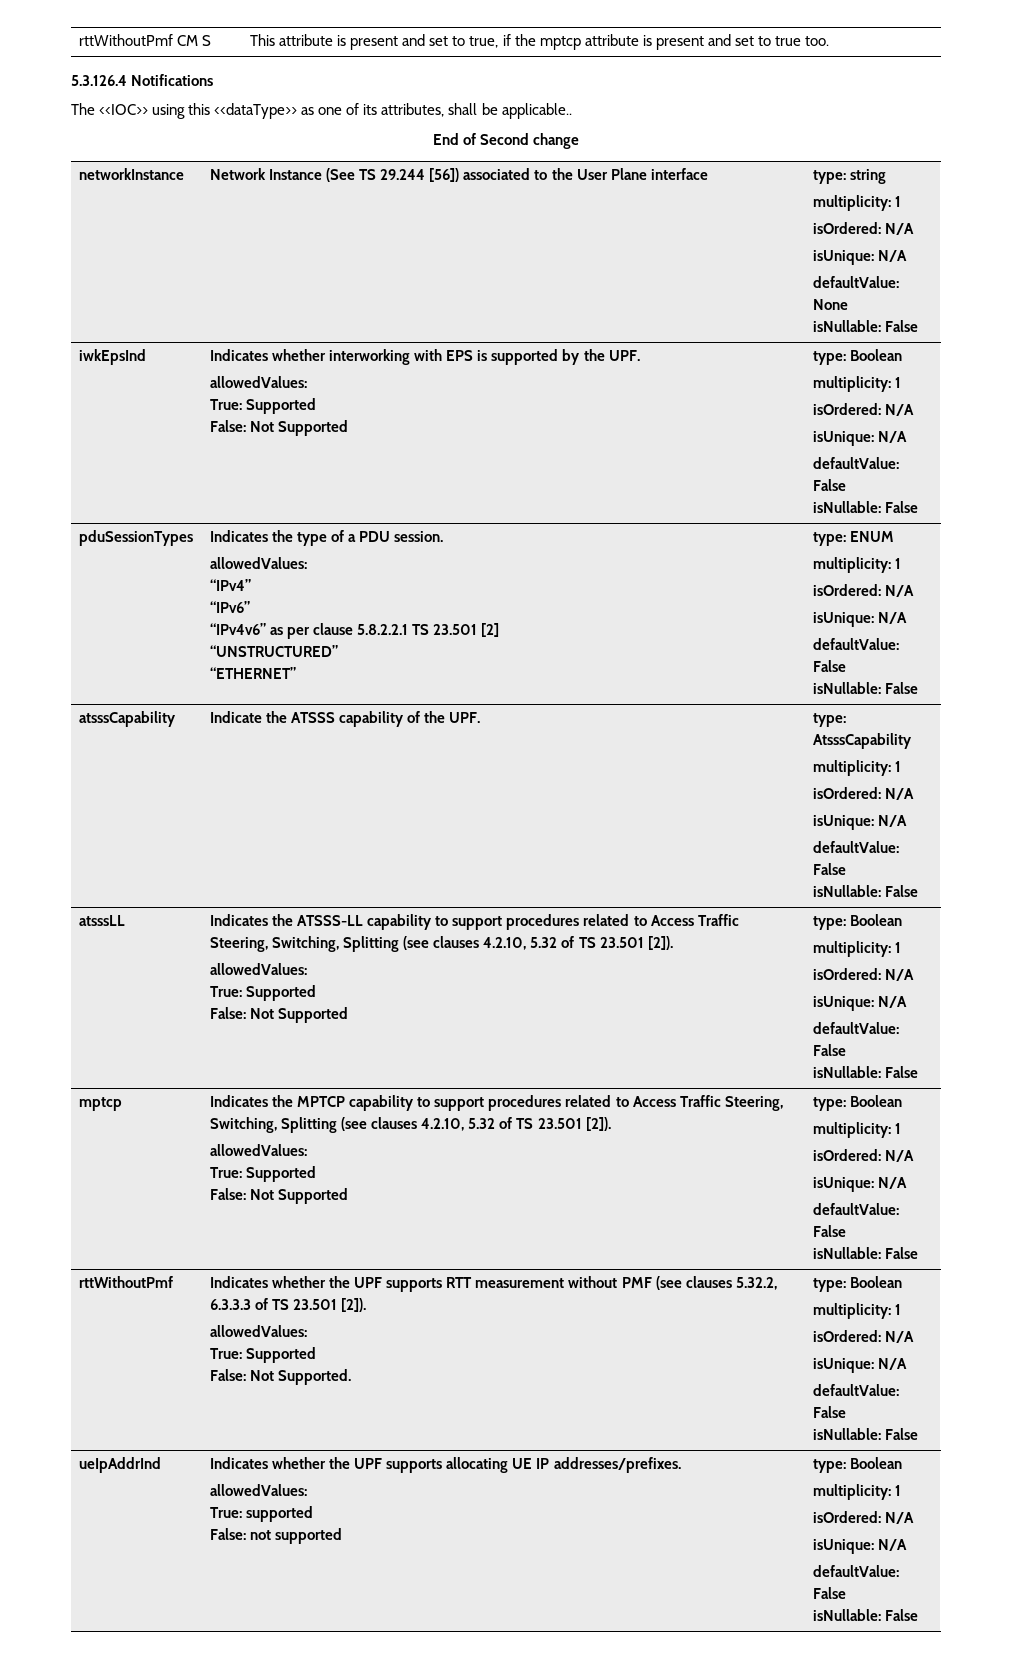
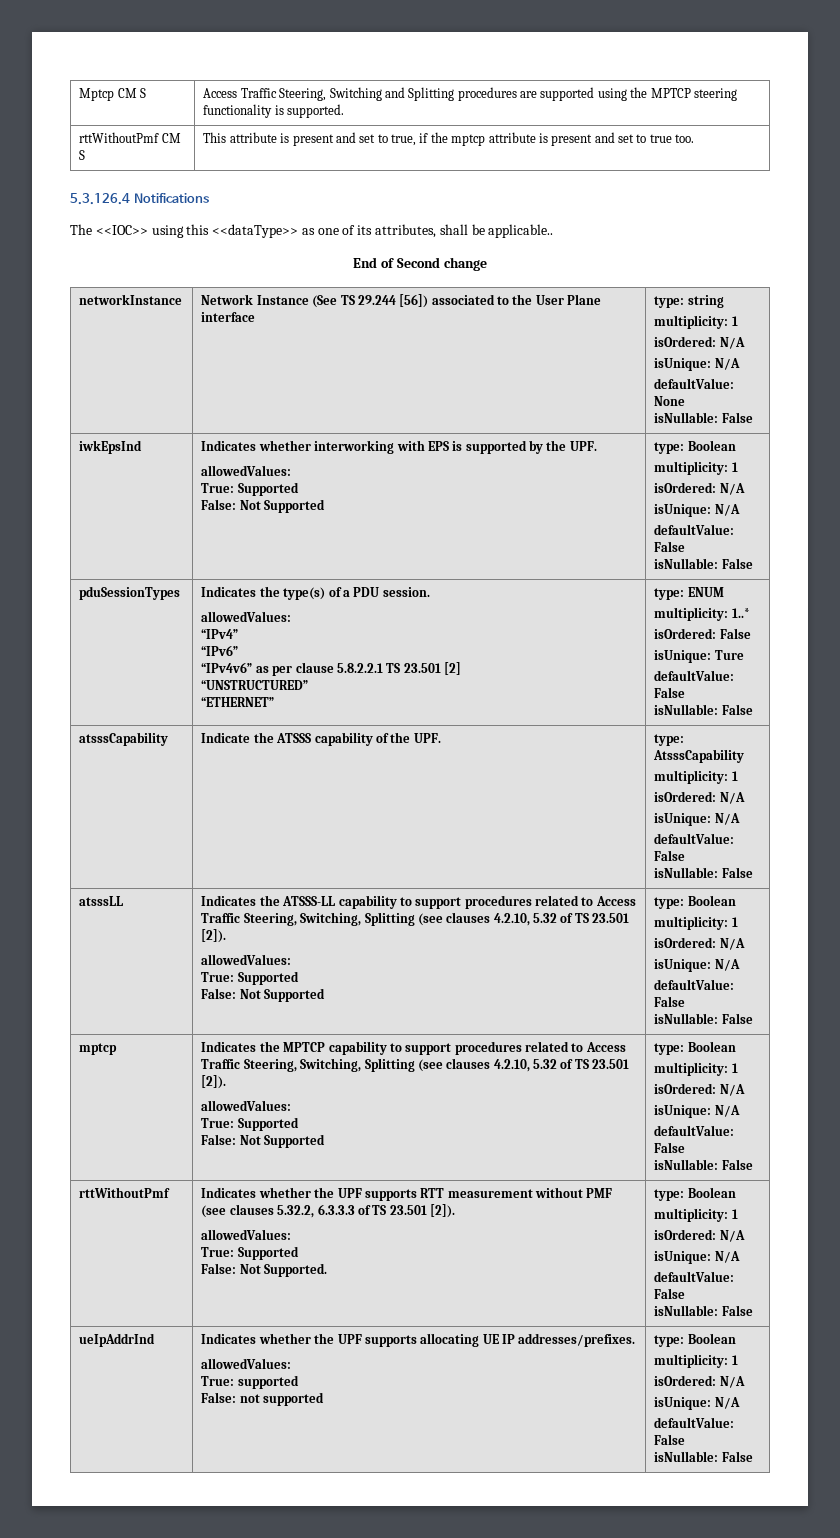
+ Mptcp CM S | Access Traffic Steering, Switching and Splitting procedures are supported using the MPTCP steering functionality is supported.
- pduSessionTypes | Indicates the type of a PDU session.
+ pduSessionTypes | Indicates the type(s) of a PDU session.
  allowedValues:
  “IPv4”
  “IPv6”
  “IPv4v6” as per clause 5.8.2.2.1 TS 23.501 [2]
  “UNSTRUCTURED”
  “ETHERNET” | type: ENUM
- multiplicity: 1
- isOrdered: N/A
- isUnique: N/A
+ multiplicity: 1..*
+ isOrdered: False
+ isUnique: Ture

